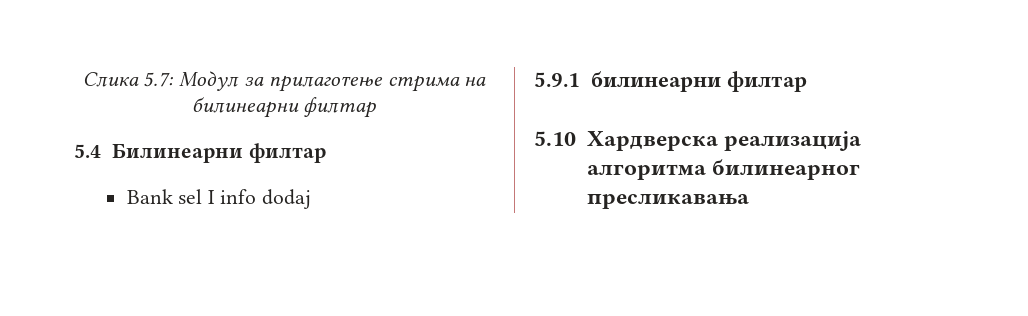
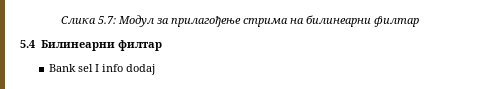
- 5.9.1 билинеарни филтар
- 5.10 Хардверска реализација алгоритма билинеарног пресликавања

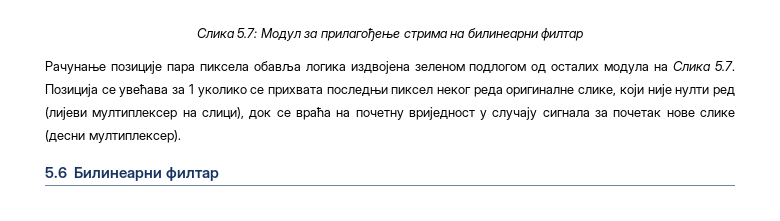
- 5.4 Билинеарни филтар
- Bank sel I info dodaj
+ Рачунање позиције пара пиксела обавља логика издвојена зеленом подлогом од осталих модула на Слика 5.7. Позиција се увећава за 1 уколико се прихвата последњи пиксел неког реда оригиналне слике, који није нулти ред (лијеви мултиплексер на слици), док се враћа на почетну вриједност у случају сигнала за почетак нове слике (десни мултиплексер).
+ 5.6 Билинеарни филтар

